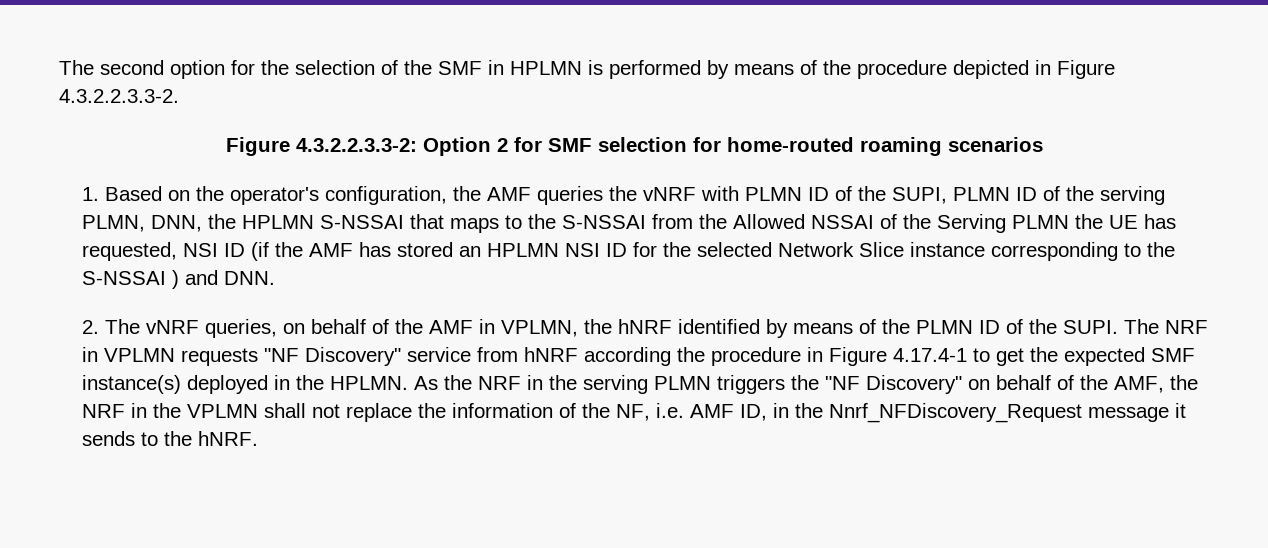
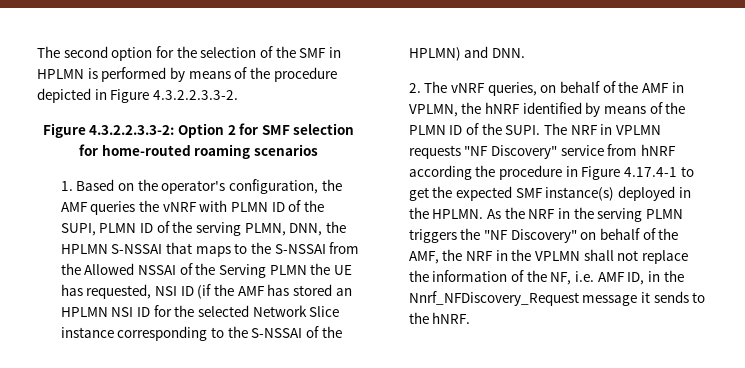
- 1. Based on the operator's configuration, the AMF queries the vNRF with PLMN ID of the SUPI, PLMN ID of the serving PLMN, DNN, the HPLMN S-NSSAI that maps to the S-NSSAI from the Allowed NSSAI of the Serving PLMN the UE has requested, NSI ID (if the AMF has stored an HPLMN NSI ID for the selected Network Slice instance corresponding to the S-NSSAI ) and DNN.
+ 1. Based on the operator's configuration, the AMF queries the vNRF with PLMN ID of the SUPI, PLMN ID of the serving PLMN, DNN, the HPLMN S-NSSAI that maps to the S-NSSAI from the Allowed NSSAI of the Serving PLMN the UE has requested, NSI ID (if the AMF has stored an HPLMN NSI ID for the selected Network Slice instance corresponding to the S-NSSAI of the HPLMN) and DNN.

